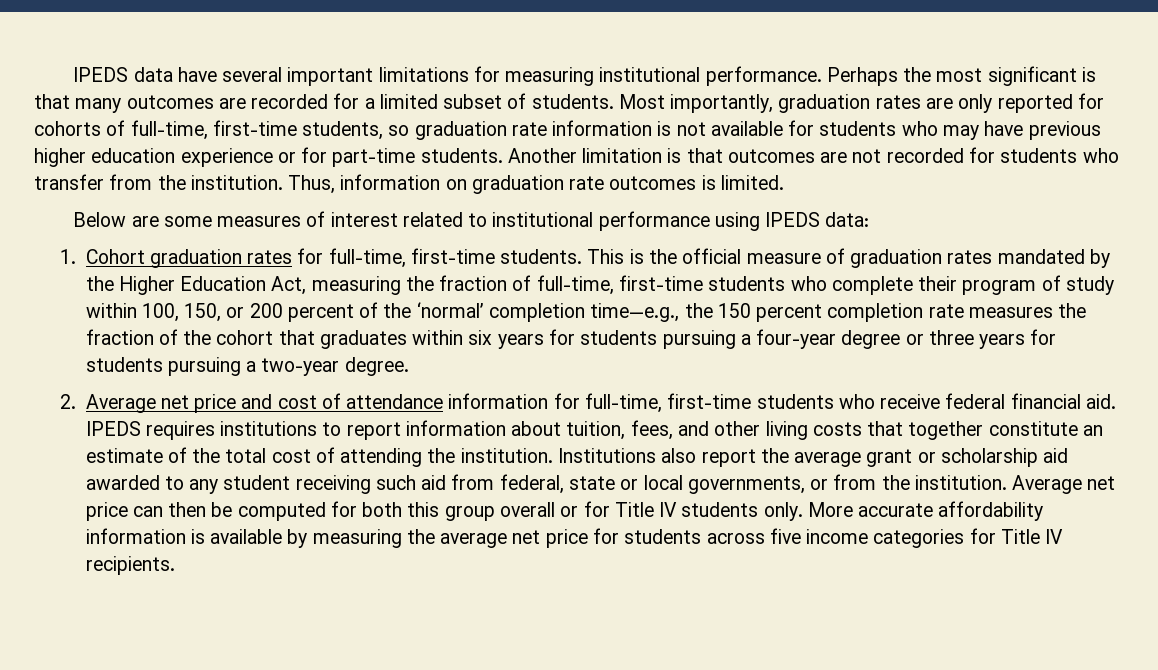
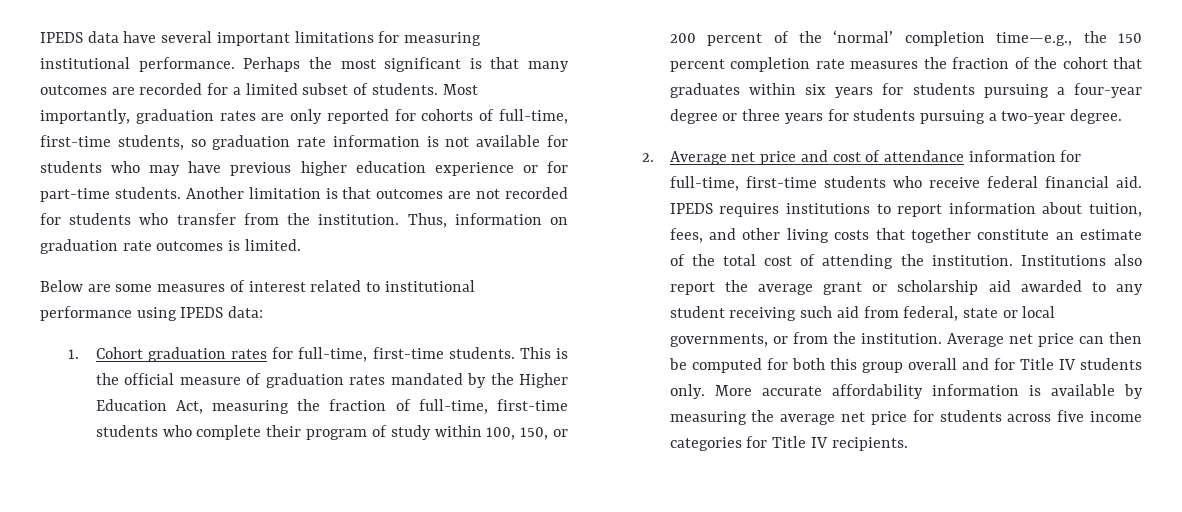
- Average net price can then be computed for both this group overall or for Title IV students only.
+ Average net price can then be computed for both this group overall and for Title IV students only.

